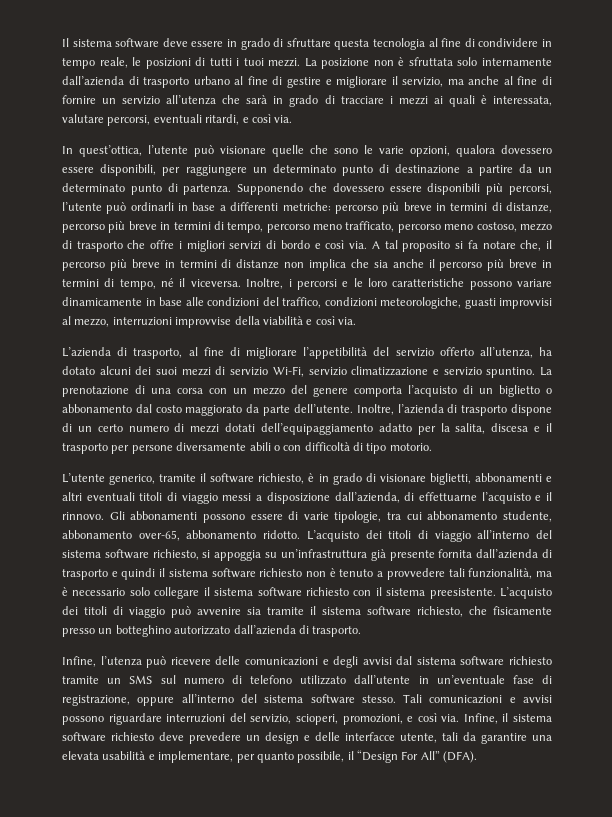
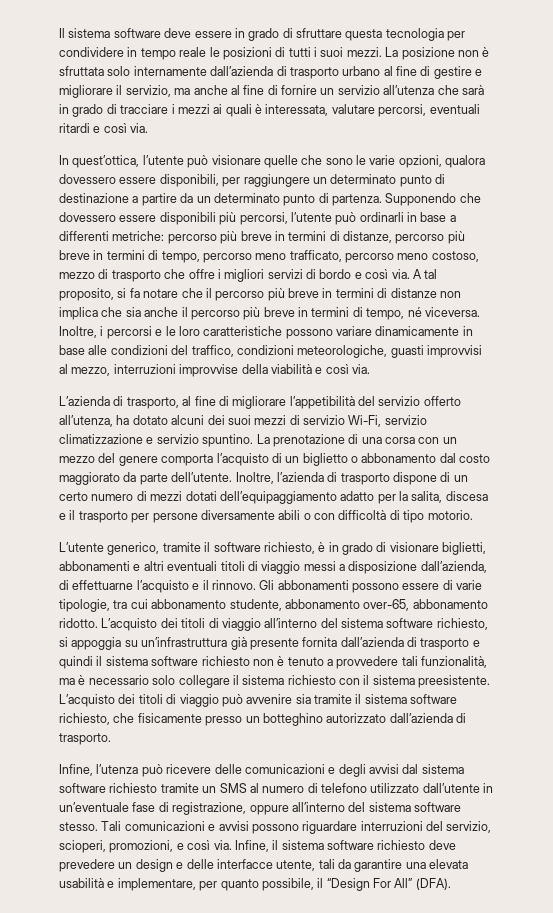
- Il sistema software deve essere in grado di sfruttare questa tecnologia al fine di condividere in tempo reale, le posizioni di tutti i tuoi mezzi.
+ Il sistema software deve essere in grado di sfruttare questa tecnologia per condividere in tempo reale le posizioni di tutti i suoi mezzi.
- La posizione non è sfruttata solo internamente dall’azienda di trasporto urbano al fine di gestire e migliorare il servizio, ma anche al fine di fornire un servizio all’utenza che sarà in grado di tracciare i mezzi ai quali è interessata, valutare percorsi, eventuali ritardi, e così via.
+ La posizione non è sfruttata solo internamente dall’azienda di trasporto urbano al fine di gestire e migliorare il servizio, ma anche al fine di fornire un servizio all’utenza che sarà in grado di tracciare i mezzi ai quali è interessata, valutare percorsi, eventuali ritardi e così via.
- A tal proposito si fa notare che, il percorso più breve in termini di distanze non implica che sia anche il percorso più breve in termini di tempo, né il viceversa.
+ A tal proposito, si fa notare che il percorso più breve in termini di distanze non implica che sia anche il percorso più breve in termini di tempo, né viceversa.
- L’acquisto dei titoli di viaggio all’interno del sistema software richiesto, si appoggia su un’infrastruttura già presente fornita dall’azienda di trasporto e quindi il sistema software richiesto non è tenuto a provvedere tali funzionalità, ma è necessario solo collegare il sistema software richiesto con il sistema preesistente.
+ L’acquisto dei titoli di viaggio all’interno del sistema software richiesto, si appoggia su un’infrastruttura già presente fornita dall’azienda di trasporto e quindi il sistema software richiesto non è tenuto a provvedere tali funzionalità, ma è necessario solo collegare il sistema richiesto con il sistema preesistente.
- Infine, l’utenza può ricevere delle comunicazioni e degli avvisi dal sistema software richiesto tramite un SMS sul numero di telefono utilizzato dall’utente in un’eventuale fase di registrazione, oppure all’interno del sistema software stesso.
+ Infine, l’utenza può ricevere delle comunicazioni e degli avvisi dal sistema software richiesto tramite un SMS al numero di telefono utilizzato dall’utente in un’eventuale fase di registrazione, oppure all’interno del sistema software stesso.

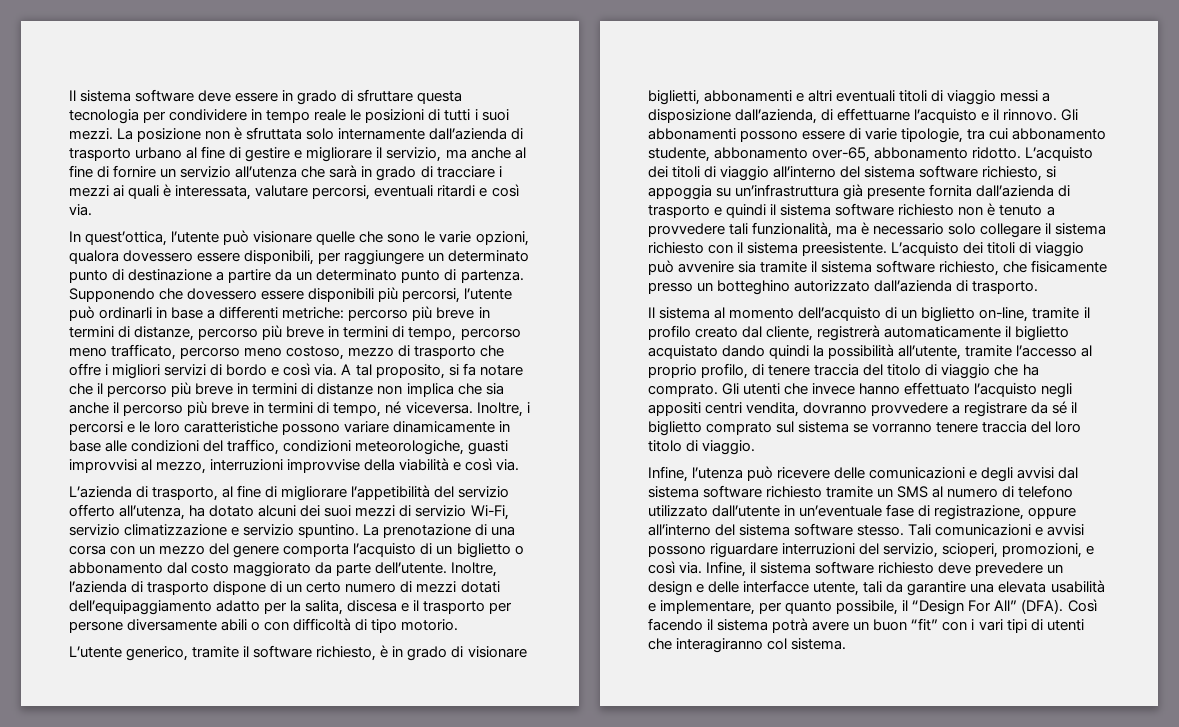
+ Il sistema al momento dell’acquisto di un biglietto on-line, tramite il profilo creato dal cliente, registrerà automaticamente il biglietto acquistato dando quindi la possibilità all’utente, tramite l’accesso al proprio profilo, di tenere traccia del titolo di viaggio che ha comprato. Gli utenti che invece hanno effettuato l’acquisto negli appositi centri vendita, dovranno provvedere a registrare da sé il biglietto comprato sul sistema se vorranno tenere traccia del loro titolo di viaggio.
+ Così facendo il sistema potrà avere un buon “fit” con i vari tipi di utenti che interagiranno col sistema.

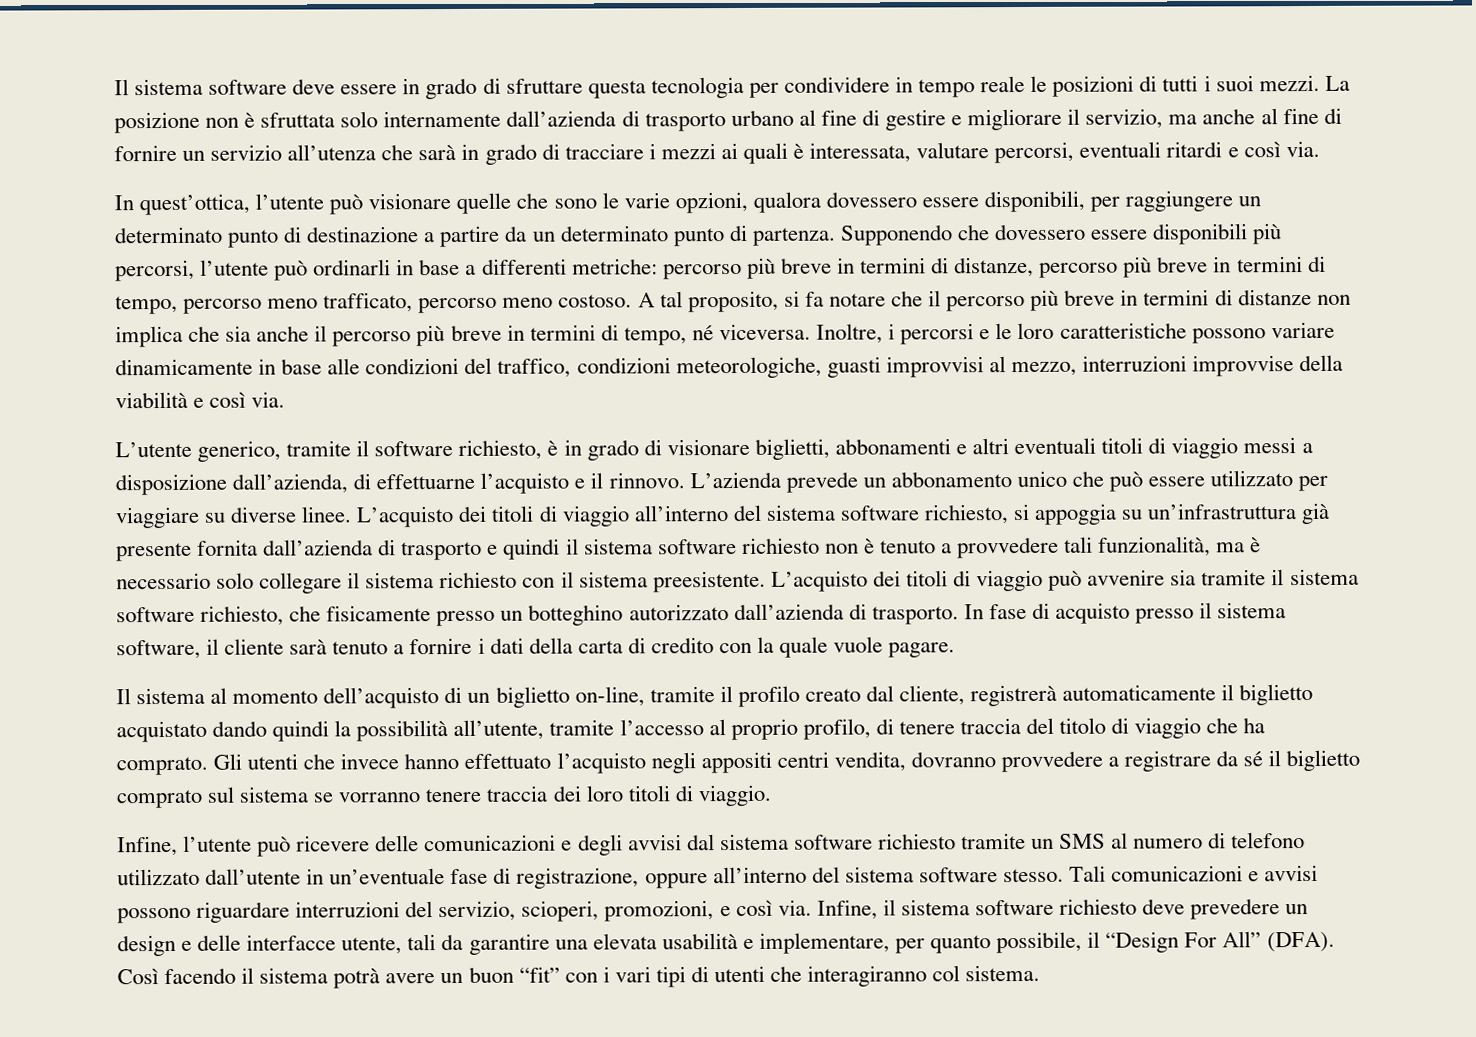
- Supponendo che dovessero essere disponibili più percorsi, l’utente può ordinarli in base a differenti metriche: percorso più breve in termini di distanze, percorso più breve in termini di tempo, percorso meno trafficato, percorso meno costoso, mezzo di trasporto che offre i migliori servizi di bordo e così via.
+ Supponendo che dovessero essere disponibili più percorsi, l’utente può ordinarli in base a differenti metriche: percorso più breve in termini di distanze, percorso più breve in termini di tempo, percorso meno trafficato, percorso meno costoso.
- L’azienda di trasporto, al fine di migliorare l’appetibilità del servizio offerto all’utenza, ha dotato alcuni dei suoi mezzi di servizio Wi-Fi, servizio climatizzazione e servizio spuntino. La prenotazione di una corsa con un mezzo del genere comporta l’acquisto di un biglietto o abbonamento dal costo maggiorato da parte dell’utente. Inoltre, l’azienda di trasporto dispone di un certo numero di mezzi dotati dell’equipaggiamento adatto per la salita, discesa e il trasporto per persone diversamente abili o con difficoltà di tipo motorio.
- Gli abbonamenti possono essere di varie tipologie, tra cui abbonamento studente, abbonamento over-65, abbonamento ridotto.
+ L’azienda prevede un abbonamento unico che può essere utilizzato per viaggiare su diverse linee.
+ In fase di acquisto presso il sistema software, il cliente sarà tenuto a fornire i dati della carta di credito con la quale vuole pagare.
- Gli utenti che invece hanno effettuato l’acquisto negli appositi centri vendita, dovranno provvedere a registrare da sé il biglietto comprato sul sistema se vorranno tenere traccia del loro titolo di viaggio.
+ Gli utenti che invece hanno effettuato l’acquisto negli appositi centri vendita, dovranno provvedere a registrare da sé il biglietto comprato sul sistema se vorranno tenere traccia dei loro titoli di viaggio.
- Infine, l’utenza può ricevere delle comunicazioni e degli avvisi dal sistema software richiesto tramite un SMS al numero di telefono utilizzato dall’utente in un’eventuale fase di registrazione, oppure all’interno del sistema software stesso.
+ Infine, l’utente può ricevere delle comunicazioni e degli avvisi dal sistema software richiesto tramite un SMS al numero di telefono utilizzato dall’utente in un’eventuale fase di registrazione, oppure all’interno del sistema software stesso.

